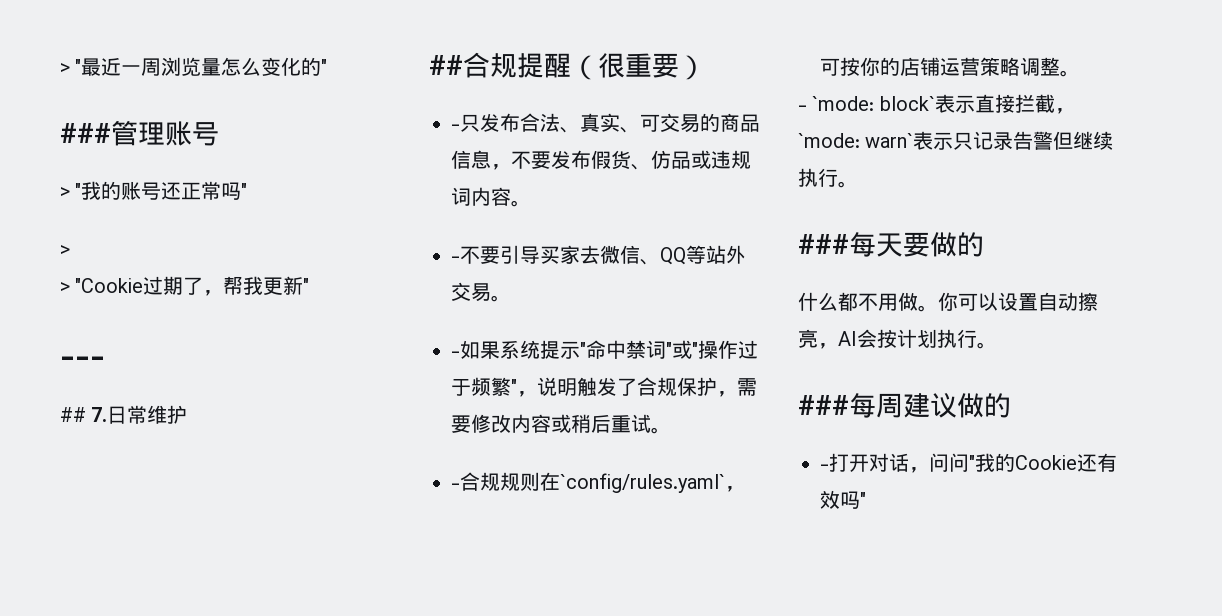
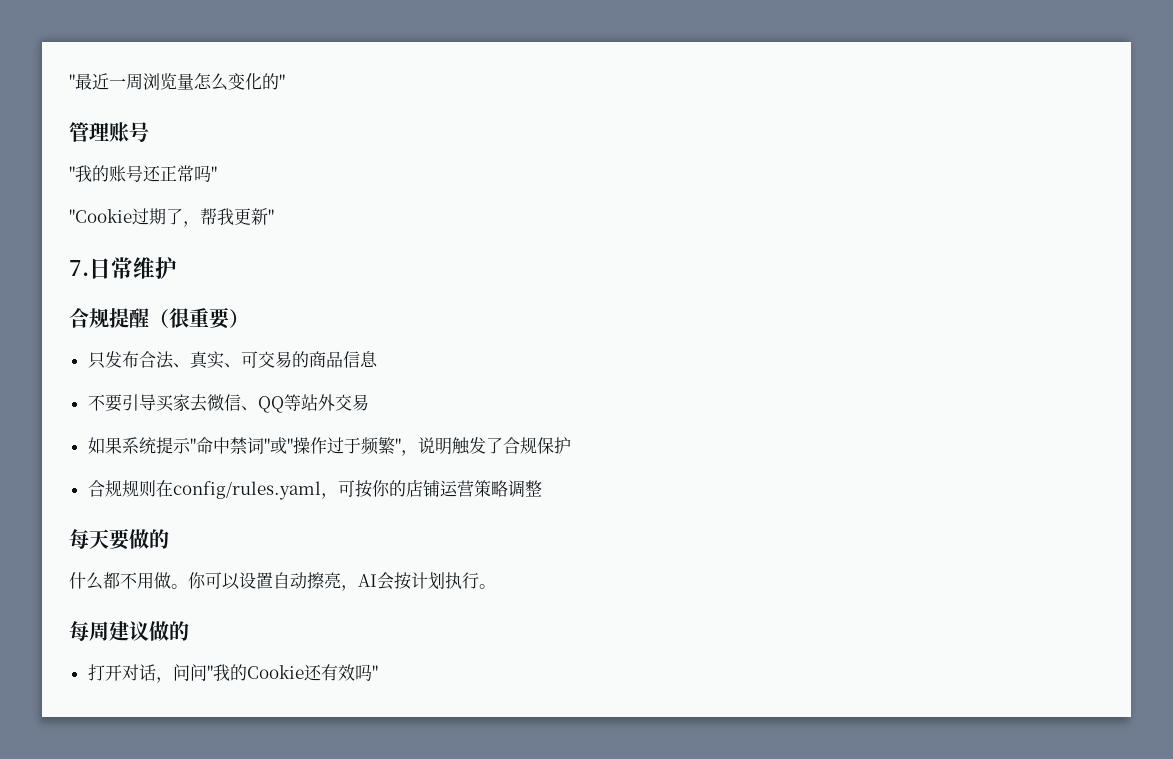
- > "最近一周浏览量怎么变化的"
+ "最近一周浏览量怎么变化的"
- ###管理账号
+ 管理账号
- > "我的账号还正常吗"
- >
- > "Cookie过期了，帮我更新"
+ "我的账号还正常吗"
+ "Cookie过期了，帮我更新"
- ---
- ## 7.日常维护
+ 7.日常维护
- ##合规提醒（很重要）
+ 合规提醒（很重要）
- -只发布合法、真实、可交易的商品信息，不要发布假货、仿品或违规词内容。
- -不要引导买家去微信、QQ等站外交易。
- -如果系统提示"命中禁词"或"操作过于频繁"，说明触发了合规保护，需要修改内容或稍后重试。
- -合规规则在`config/rules.yaml`，可按你的店铺运营策略调整。
- - `mode: block`表示直接拦截，`mode: warn`表示只记录告警但继续执行。
- ###每天要做的
+ 只发布合法、真实、可交易的商品信息
+ 不要引导买家去微信、QQ等站外交易
+ 如果系统提示"命中禁词"或"操作过于频繁"，说明触发了合规保护
+ 合规规则在config/rules.yaml，可按你的店铺运营策略调整
+ 每天要做的
- ###每周建议做的
+ 每周建议做的
- -打开对话，问问"我的Cookie还有效吗"
+ 打开对话，问问"我的Cookie还有效吗"

